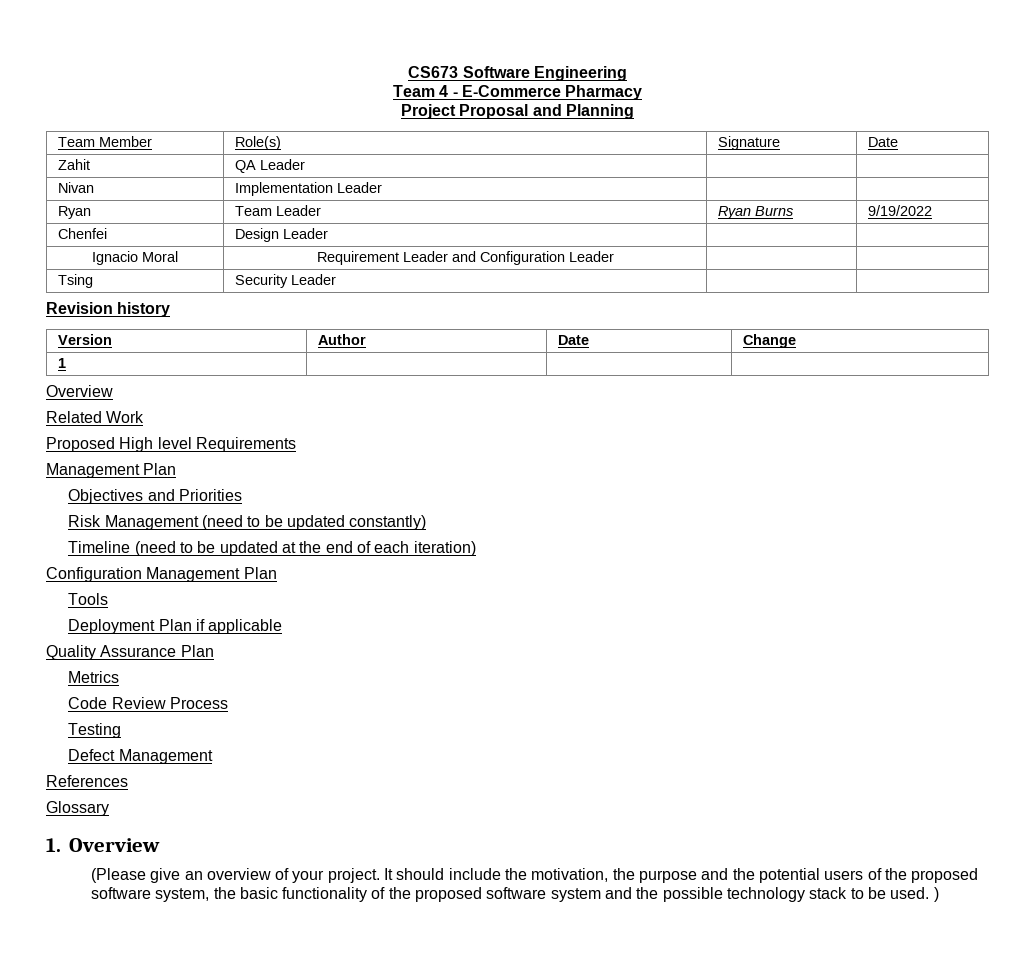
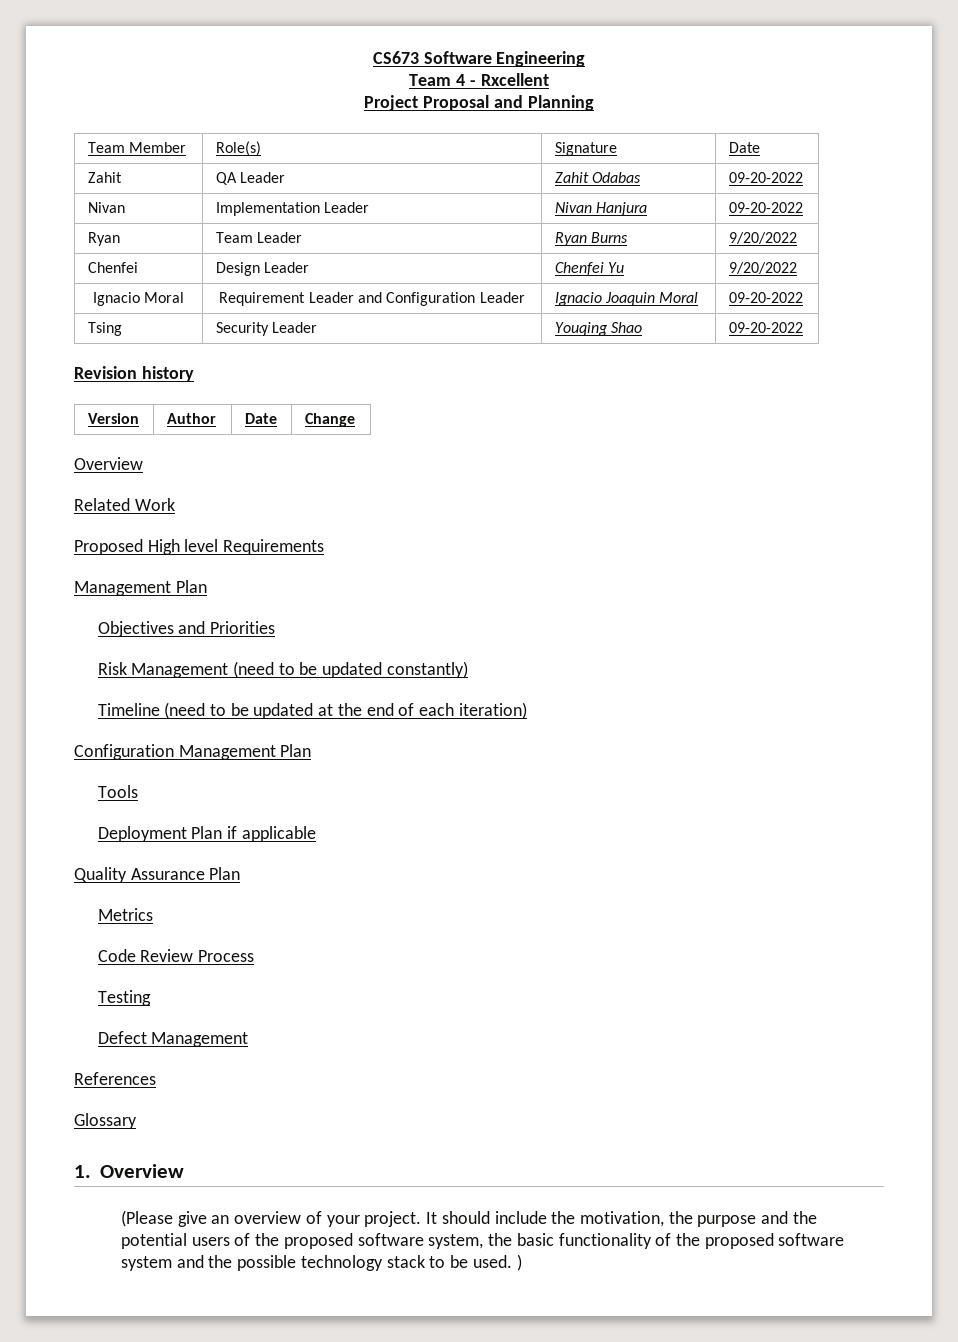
- Team 4 - E-Commerce Pharmacy
+ Team 4 - Rxcellent
- Zahit | QA Leader | |
+ Zahit | QA Leader | Zahit Odabas | 09-20-2022
- Nivan | Implementation Leader | |
+ Nivan | Implementation Leader | Nivan Hanjura | 09-20-2022
- Ryan | Team Leader | Ryan Burns | 9/19/2022
+ Ryan | Team Leader | Ryan Burns | 9/20/2022
- Chenfei | Design Leader | |
+ Chenfei | Design Leader | Chenfei Yu | 9/20/2022
- Ignacio Moral | Requirement Leader and Configuration Leader | |
+ Ignacio Moral | Requirement Leader and Configuration Leader | Ignacio Joaquin Moral | 09-20-2022
- Tsing | Security Leader | |
+ Tsing | Security Leader | Youqing Shao | 09-20-2022
- 1 | | |

